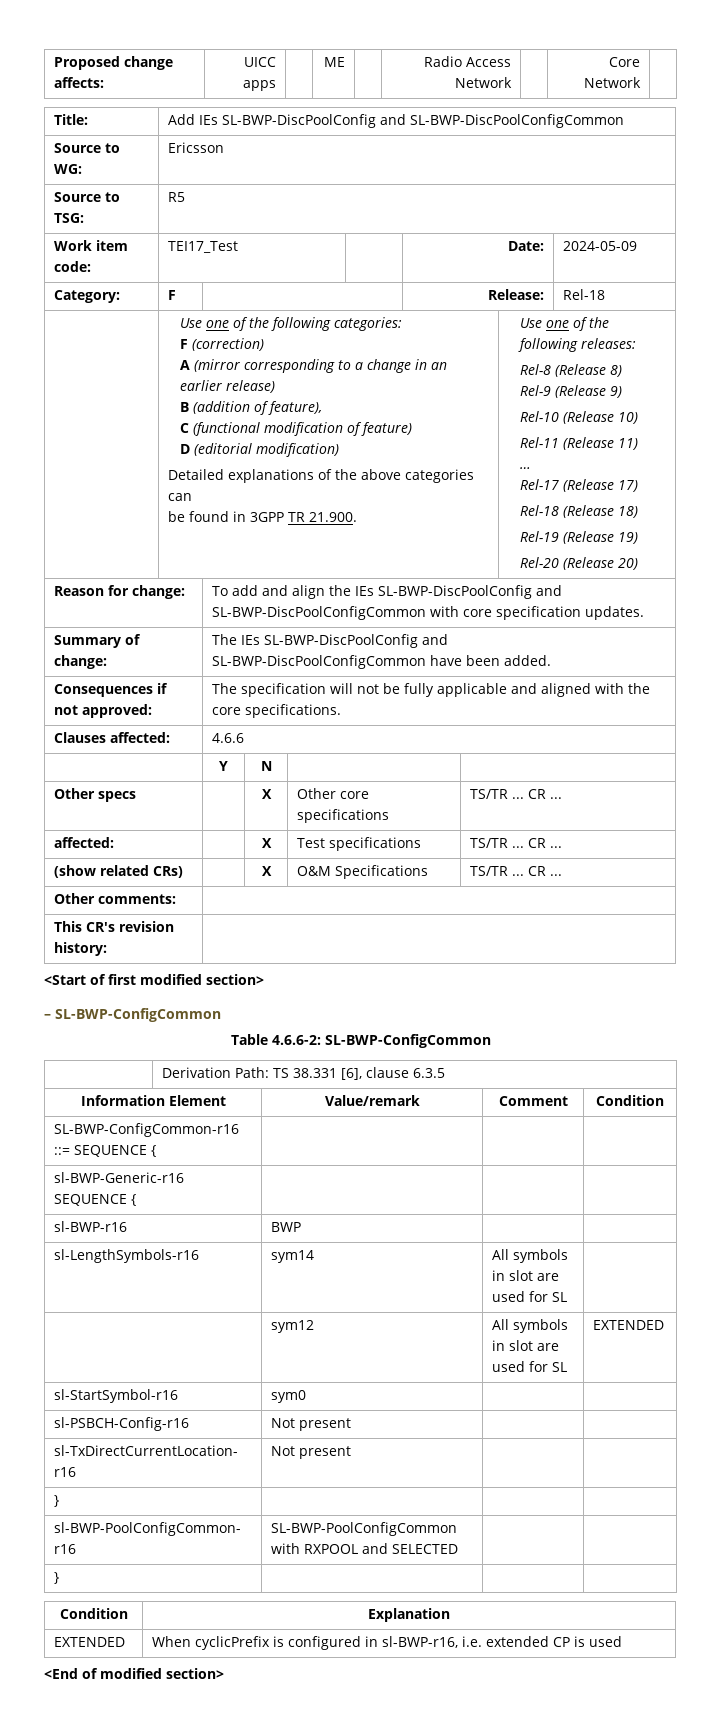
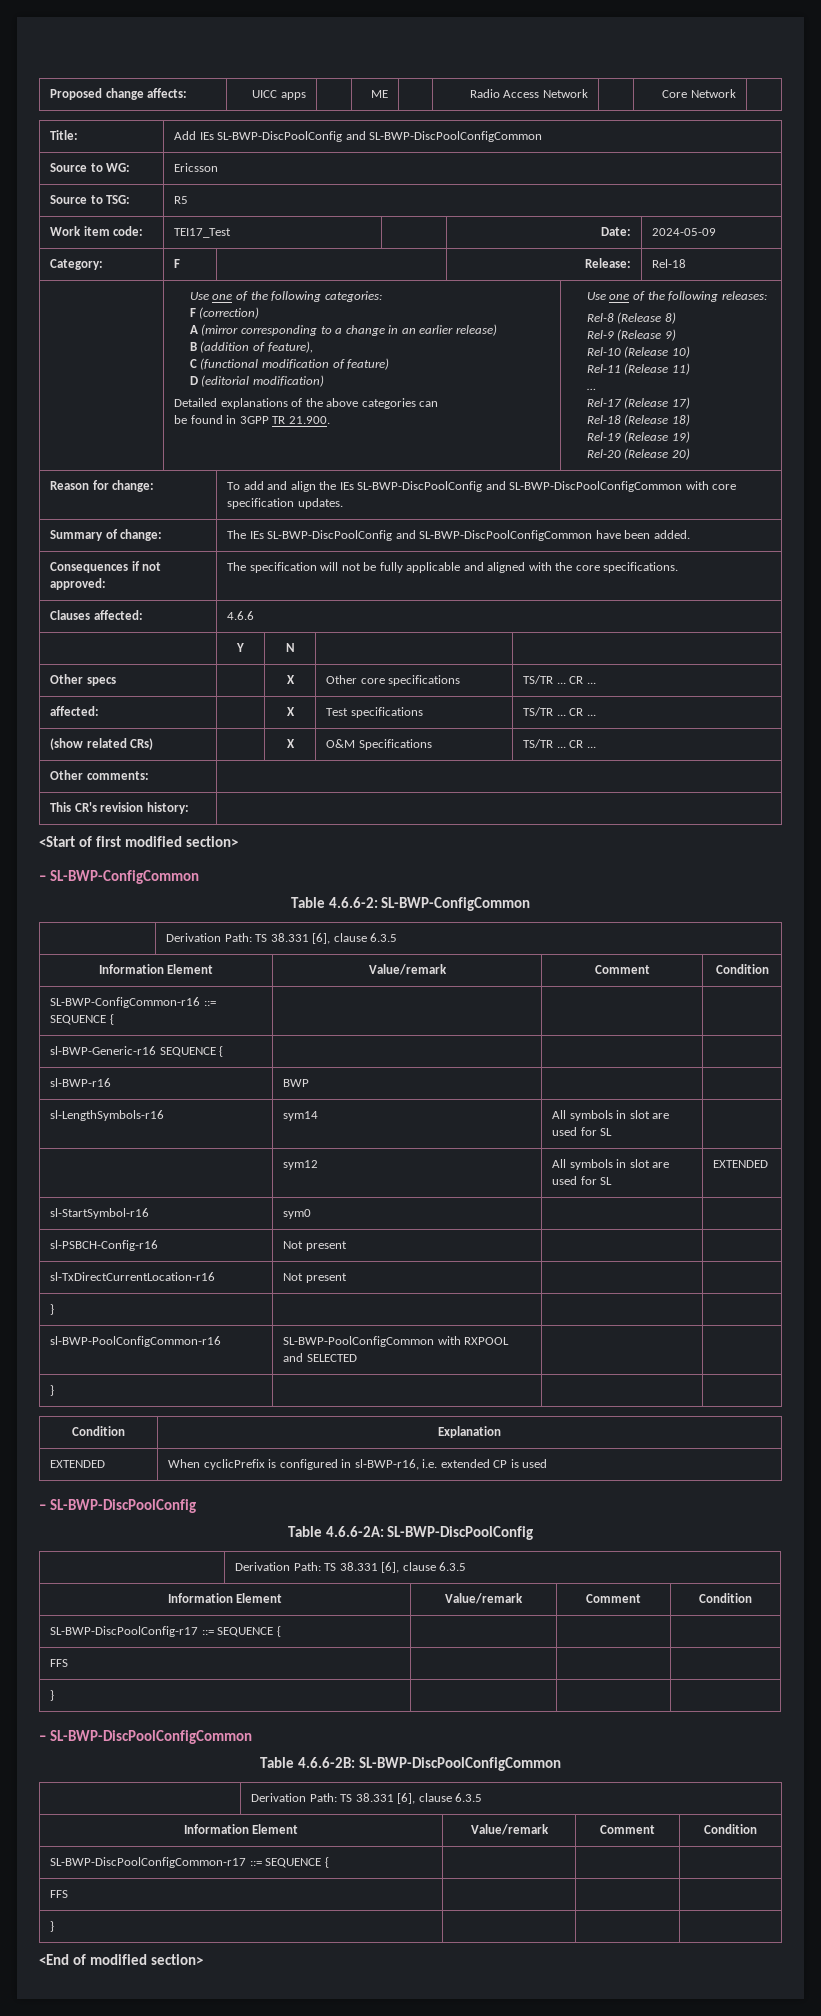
+ – SL-BWP-DiscPoolConfig
+ Table 4.6.6-2A: SL-BWP-DiscPoolConfig
+ | Derivation Path: TS 38.331 [6], clause 6.3.5
+ Information Element | Value/remark | Comment | Condition
+ SL-BWP-DiscPoolConfig-r17 ::= SEQUENCE { | | |
+ FFS | | |
+ } | | |
+ – SL-BWP-DiscPoolConfigCommon
+ Table 4.6.6-2B: SL-BWP-DiscPoolConfigCommon
+ | Derivation Path: TS 38.331 [6], clause 6.3.5
+ Information Element | Value/remark | Comment | Condition
+ SL-BWP-DiscPoolConfigCommon-r17 ::= SEQUENCE { | | |
+ FFS | | |
+ } | | |

